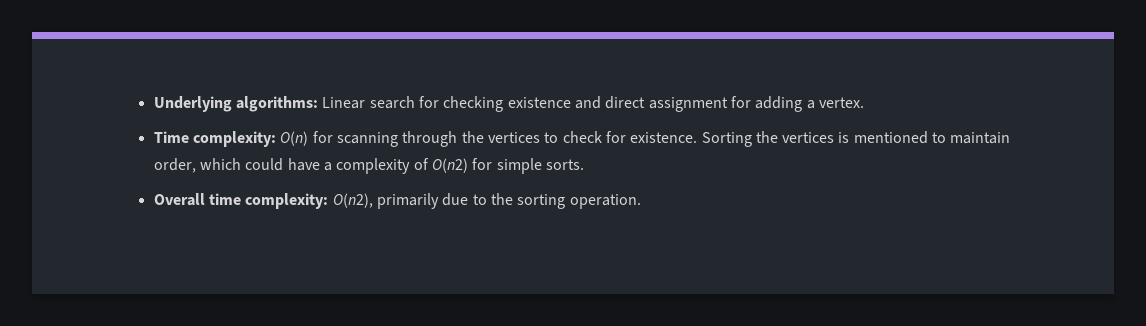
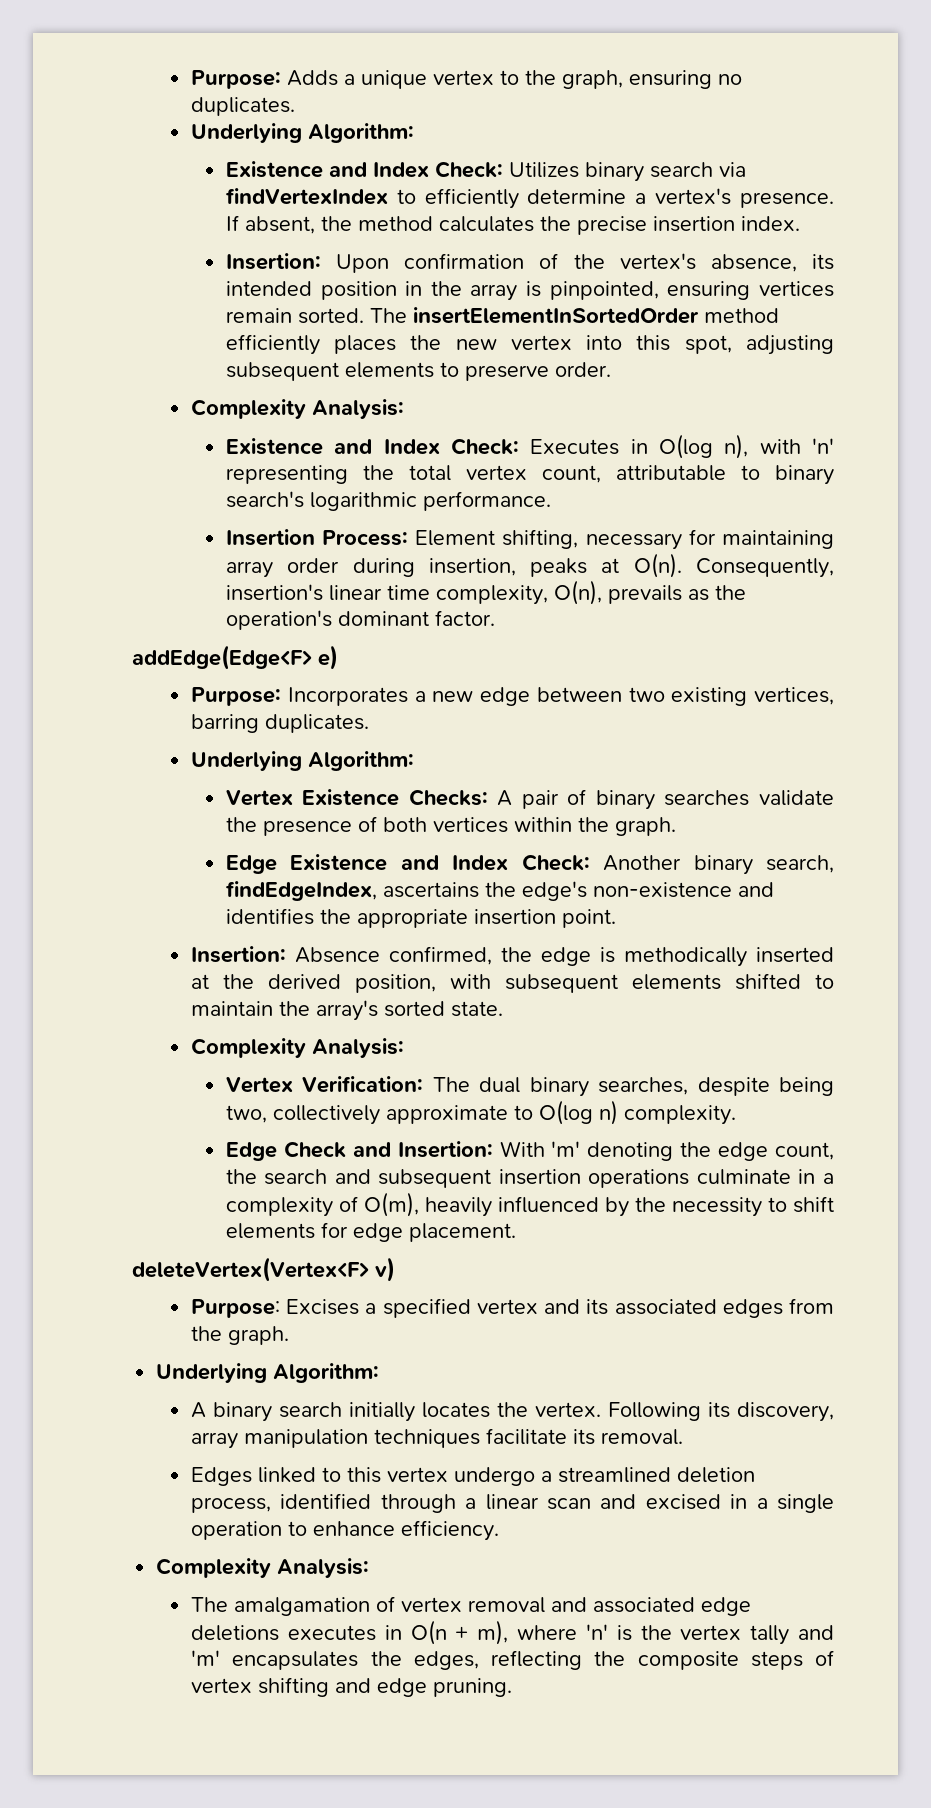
- Underlying algorithms: Linear search for checking existence and direct assignment for adding a vertex.
- Time complexity: O(n) for scanning through the vertices to check for existence. Sorting the vertices is mentioned to maintain order, which could have a complexity of O(n2) for simple sorts.
- Overall time complexity: O(n2), primarily due to the sorting operation.
+ Purpose: Adds a unique vertex to the graph, ensuring no duplicates.
+ Underlying Algorithm:
+ Existence and Index Check: Utilizes binary search via findVertexIndex to efficiently determine a vertex's presence. If absent, the method calculates the precise insertion index.
+ Insertion: Upon confirmation of the vertex's absence, its intended position in the array is pinpointed, ensuring vertices remain sorted. The insertElementInSortedOrder method efficiently places the new vertex into this spot, adjusting subsequent elements to preserve order.
+ Complexity Analysis:
+ Existence and Index Check: Executes in O(log n), with 'n' representing the total vertex count, attributable to binary search's logarithmic performance.
+ Insertion Process: Element shifting, necessary for maintaining array order during insertion, peaks at O(n). Consequently, insertion's linear time complexity, O(n), prevails as the operation's dominant factor.
+ addEdge(Edge<F> e)
+ Purpose: Incorporates a new edge between two existing vertices, barring duplicates.
+ Underlying Algorithm:
+ Vertex Existence Checks: A pair of binary searches validate the presence of both vertices within the graph.
+ Edge Existence and Index Check: Another binary search, findEdgeIndex, ascertains the edge's non-existence and identifies the appropriate insertion point.
+ Insertion: Absence confirmed, the edge is methodically inserted at the derived position, with subsequent elements shifted to maintain the array's sorted state.
+ Complexity Analysis:
+ Vertex Verification: The dual binary searches, despite being two, collectively approximate to O(log n) complexity.
+ Edge Check and Insertion: With 'm' denoting the edge count, the search and subsequent insertion operations culminate in a complexity of O(m), heavily influenced by the necessity to shift elements for edge placement.
+ deleteVertex(Vertex<F> v)
+ Purpose: Excises a specified vertex and its associated edges from the graph.
+ Underlying Algorithm:
+ A binary search initially locates the vertex. Following its discovery, array manipulation techniques facilitate its removal.
+ Edges linked to this vertex undergo a streamlined deletion process, identified through a linear scan and excised in a single operation to enhance efficiency.
+ Complexity Analysis:
+ The amalgamation of vertex removal and associated edge deletions executes in O(n + m), where 'n' is the vertex tally and 'm' encapsulates the edges, reflecting the composite steps of vertex shifting and edge pruning.

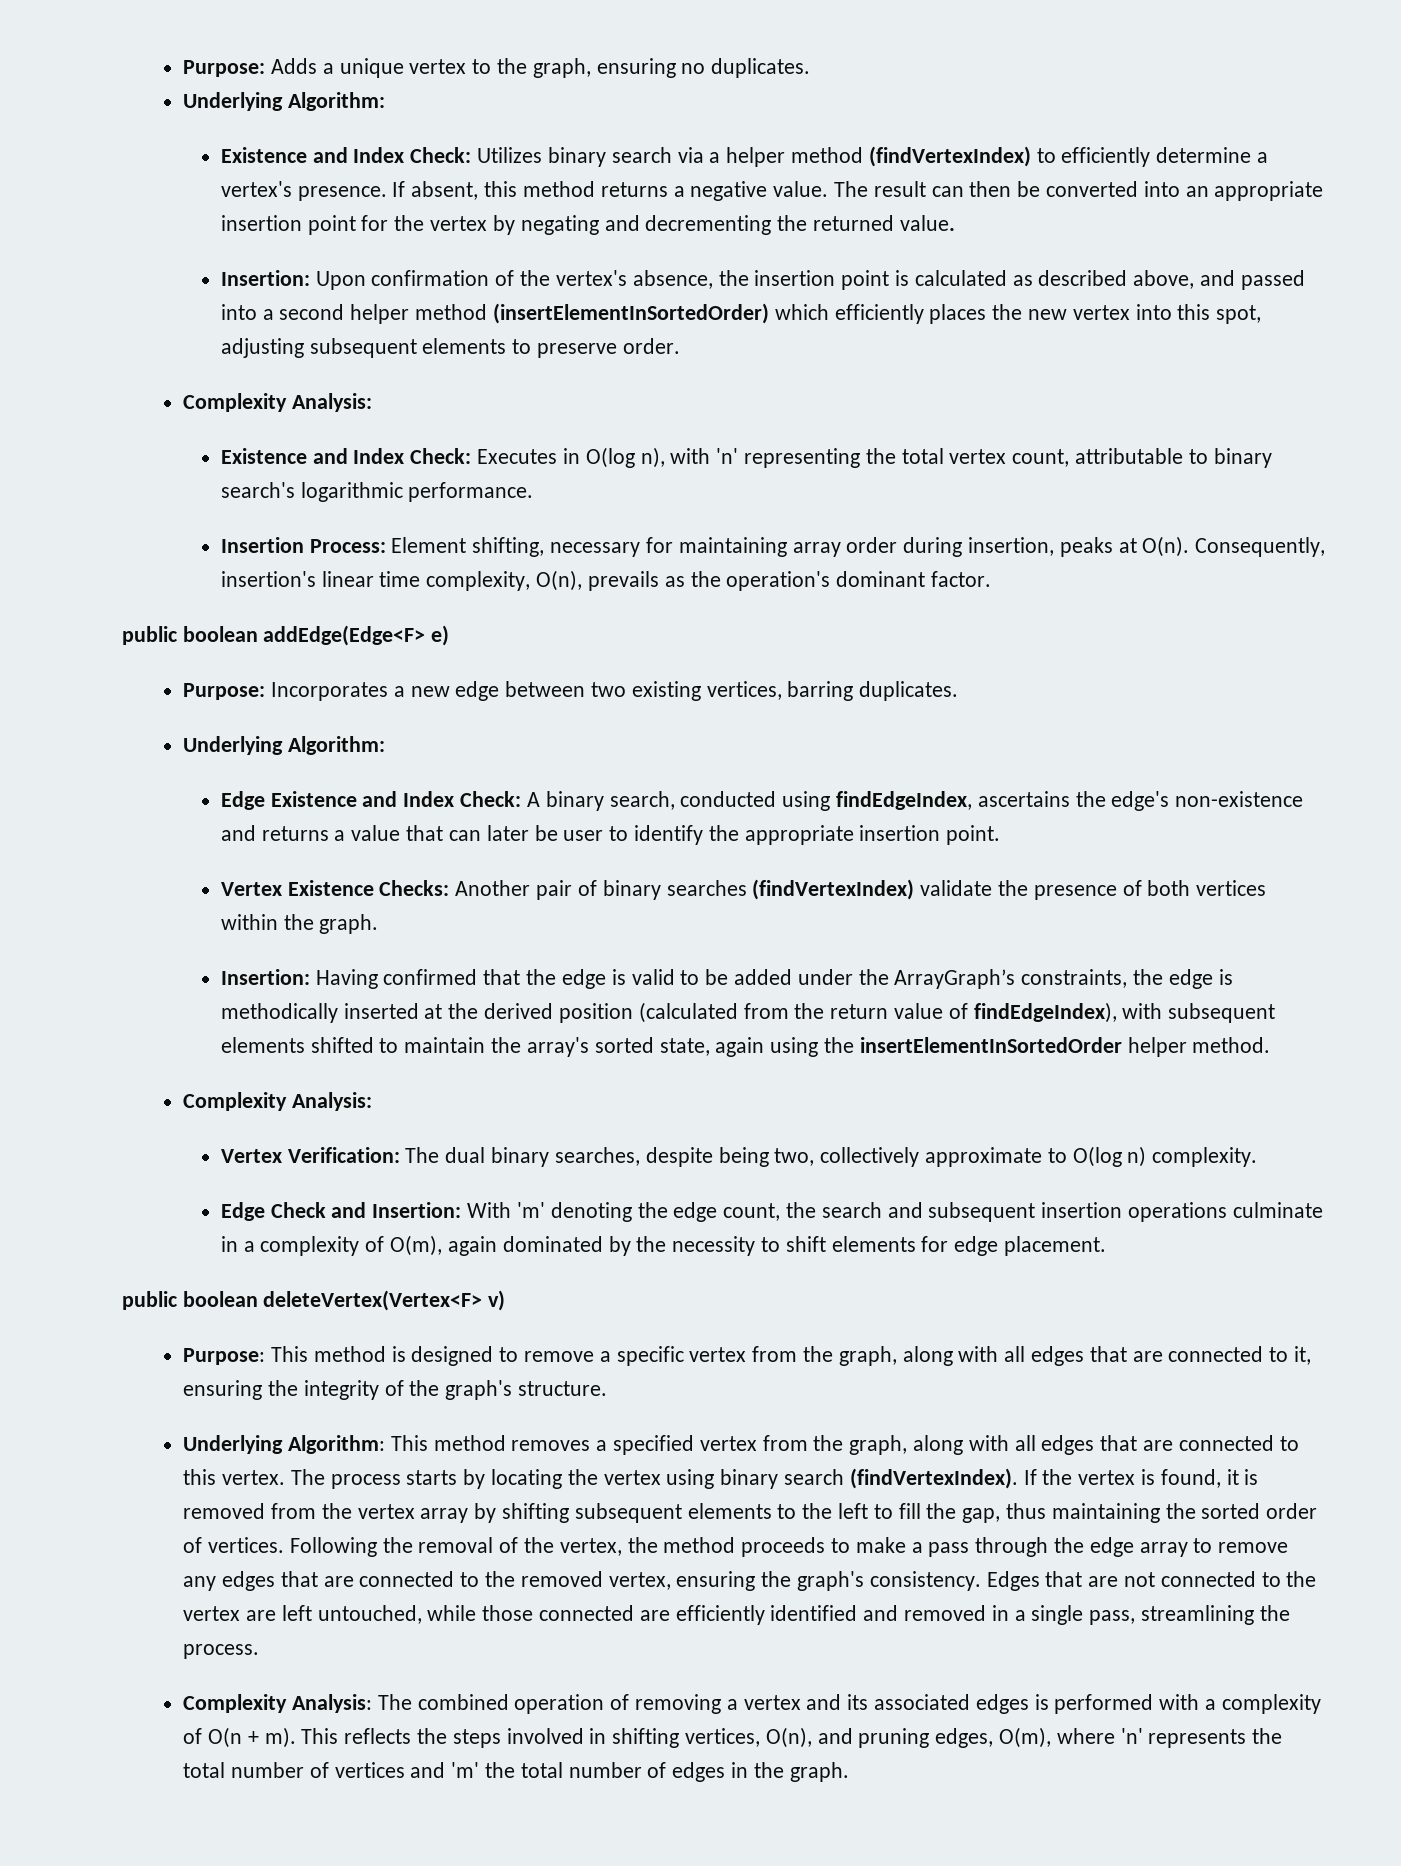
- Existence and Index Check: Utilizes binary search via findVertexIndex to efficiently determine a vertex's presence.
+ Existence and Index Check: Utilizes binary search via a helper method (findVertexIndex) to efficiently determine a vertex's presence.
- If absent, the method calculates the precise insertion index.
+ If absent, this method returns a negative value. The result can then be converted into an appropriate insertion point for the vertex by negating and decrementing the returned value.
- Insertion: Upon confirmation of the vertex's absence, its intended position in the array is pinpointed, ensuring vertices remain sorted. The insertElementInSortedOrder method efficiently places the new vertex into this spot, adjusting subsequent elements to preserve order.
+ Insertion: Upon confirmation of the vertex's absence, the insertion point is calculated as described above, and passed into a second helper method (insertElementInSortedOrder) which efficiently places the new vertex into this spot, adjusting subsequent elements to preserve order.
- addEdge(Edge<F> e)
+ public boolean addEdge(Edge<F> e)
+ Edge Existence and Index Check: A binary search, conducted using findEdgeIndex, ascertains the edge's non-existence and returns a value that can later be user to identify the appropriate insertion point.
- Vertex Existence Checks: A pair of binary searches validate the presence of both vertices within the graph.
+ Vertex Existence Checks: Another pair of binary searches (findVertexIndex) validate the presence of both vertices within the graph.
- Edge Existence and Index Check: Another binary search, findEdgeIndex, ascertains the edge's non-existence and identifies the appropriate insertion point.
- Insertion: Absence confirmed, the edge is methodically inserted at the derived position, with subsequent elements shifted to maintain the array's sorted state.
+ Insertion: Having confirmed that the edge is valid to be added under the ArrayGraph’s constraints, the edge is methodically inserted at the derived position (calculated from the return value of findEdgeIndex), with subsequent elements shifted to maintain the array's sorted state, again using the insertElementInSortedOrder helper method.
- Edge Check and Insertion: With 'm' denoting the edge count, the search and subsequent insertion operations culminate in a complexity of O(m), heavily influenced by the necessity to shift elements for edge placement.
+ Edge Check and Insertion: With 'm' denoting the edge count, the search and subsequent insertion operations culminate in a complexity of O(m), again dominated by the necessity to shift elements for edge placement.
- deleteVertex(Vertex<F> v)
+ public boolean deleteVertex(Vertex<F> v)
- Purpose: Excises a specified vertex and its associated edges from the graph.
- Underlying Algorithm:
- A binary search initially locates the vertex. Following its discovery, array manipulation techniques facilitate its removal.
- Edges linked to this vertex undergo a streamlined deletion process, identified through a linear scan and excised in a single operation to enhance efficiency.
- Complexity Analysis:
- The amalgamation of vertex removal and associated edge deletions executes in O(n + m), where 'n' is the vertex tally and 'm' encapsulates the edges, reflecting the composite steps of vertex shifting and edge pruning.
+ Purpose: This method is designed to remove a specific vertex from the graph, along with all edges that are connected to it, ensuring the integrity of the graph's structure.
+ Underlying Algorithm: This method removes a specified vertex from the graph, along with all edges that are connected to this vertex. The process starts by locating the vertex using binary search (findVertexIndex). If the vertex is found, it is removed from the vertex array by shifting subsequent elements to the left to fill the gap, thus maintaining the sorted order of vertices. Following the removal of the vertex, the method proceeds to make a pass through the edge array to remove any edges that are connected to the removed vertex, ensuring the graph's consistency. Edges that are not connected to the vertex are left untouched, while those connected are efficiently identified and removed in a single pass, streamlining the process.
+ Complexity Analysis: The combined operation of removing a vertex and its associated edges is performed with a complexity of O(n + m). This reflects the steps involved in shifting vertices, O(n), and pruning edges, O(m), where 'n' represents the total number of vertices and 'm' the total number of edges in the graph.

